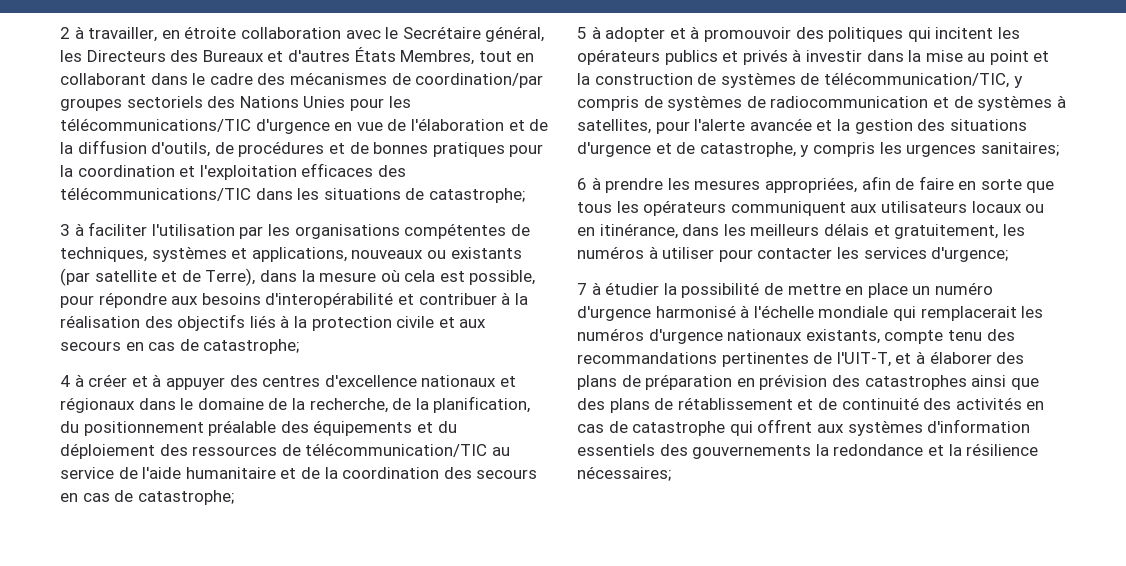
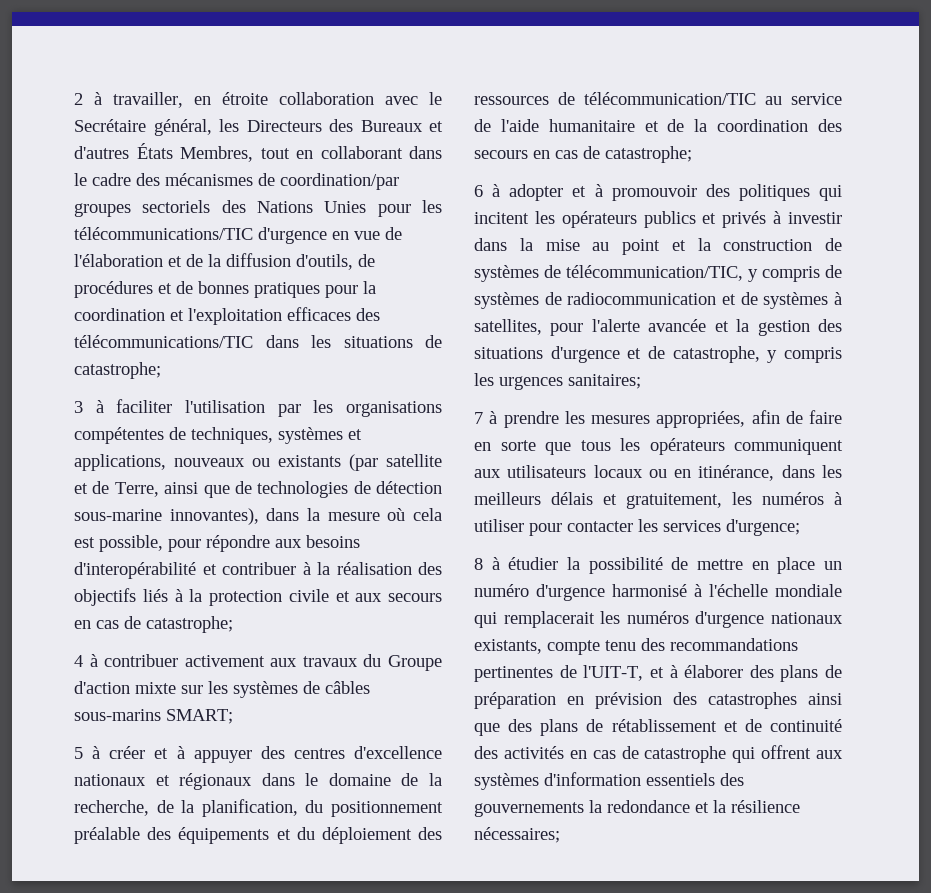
- 3 à faciliter l'utilisation par les organisations compétentes de techniques, systèmes et applications, nouveaux ou existants (par satellite et de Terre), dans la mesure où cela est possible, pour répondre aux besoins d'interopérabilité et contribuer à la réalisation des objectifs liés à la protection civile et aux secours en cas de catastrophe;
+ 3 à faciliter l'utilisation par les organisations compétentes de techniques, systèmes et applications, nouveaux ou existants (par satellite et de Terre, ainsi que de technologies de détection sous-marine innovantes), dans la mesure où cela est possible, pour répondre aux besoins d'interopérabilité et contribuer à la réalisation des objectifs liés à la protection civile et aux secours en cas de catastrophe;
- 4 à créer et à appuyer des centres d'excellence nationaux et régionaux dans le domaine de la recherche, de la planification, du positionnement préalable des équipements et du déploiement des ressources de télécommunication/TIC au service de l'aide humanitaire et de la coordination des secours en cas de catastrophe;
+ 4 à contribuer activement aux travaux du Groupe d'action mixte sur les systèmes de câbles sous-marins SMART;
+ 5 à créer et à appuyer des centres d'excellence nationaux et régionaux dans le domaine de la recherche, de la planification, du positionnement préalable des équipements et du déploiement des ressources de télécommunication/TIC au service de l'aide humanitaire et de la coordination des secours en cas de catastrophe;
- 5 à adopter et à promouvoir des politiques qui incitent les opérateurs publics et privés à investir dans la mise au point et la construction de systèmes de télécommunication/TIC, y compris de systèmes de radiocommunication et de systèmes à satellites, pour l'alerte avancée et la gestion des situations d'urgence et de catastrophe, y compris les urgences sanitaires;
+ 6 à adopter et à promouvoir des politiques qui incitent les opérateurs publics et privés à investir dans la mise au point et la construction de systèmes de télécommunication/TIC, y compris de systèmes de radiocommunication et de systèmes à satellites, pour l'alerte avancée et la gestion des situations d'urgence et de catastrophe, y compris les urgences sanitaires;
- 6 à prendre les mesures appropriées, afin de faire en sorte que tous les opérateurs communiquent aux utilisateurs locaux ou en itinérance, dans les meilleurs délais et gratuitement, les numéros à utiliser pour contacter les services d'urgence;
+ 7 à prendre les mesures appropriées, afin de faire en sorte que tous les opérateurs communiquent aux utilisateurs locaux ou en itinérance, dans les meilleurs délais et gratuitement, les numéros à utiliser pour contacter les services d'urgence;
- 7 à étudier la possibilité de mettre en place un numéro d'urgence harmonisé à l'échelle mondiale qui remplacerait les numéros d'urgence nationaux existants, compte tenu des recommandations pertinentes de l'UIT-T, et à élaborer des plans de préparation en prévision des catastrophes ainsi que des plans de rétablissement et de continuité des activités en cas de catastrophe qui offrent aux systèmes d'information essentiels des gouvernements la redondance et la résilience nécessaires;
+ 8 à étudier la possibilité de mettre en place un numéro d'urgence harmonisé à l'échelle mondiale qui remplacerait les numéros d'urgence nationaux existants, compte tenu des recommandations pertinentes de l'UIT-T, et à élaborer des plans de préparation en prévision des catastrophes ainsi que des plans de rétablissement et de continuité des activités en cas de catastrophe qui offrent aux systèmes d'information essentiels des gouvernements la redondance et la résilience nécessaires;

